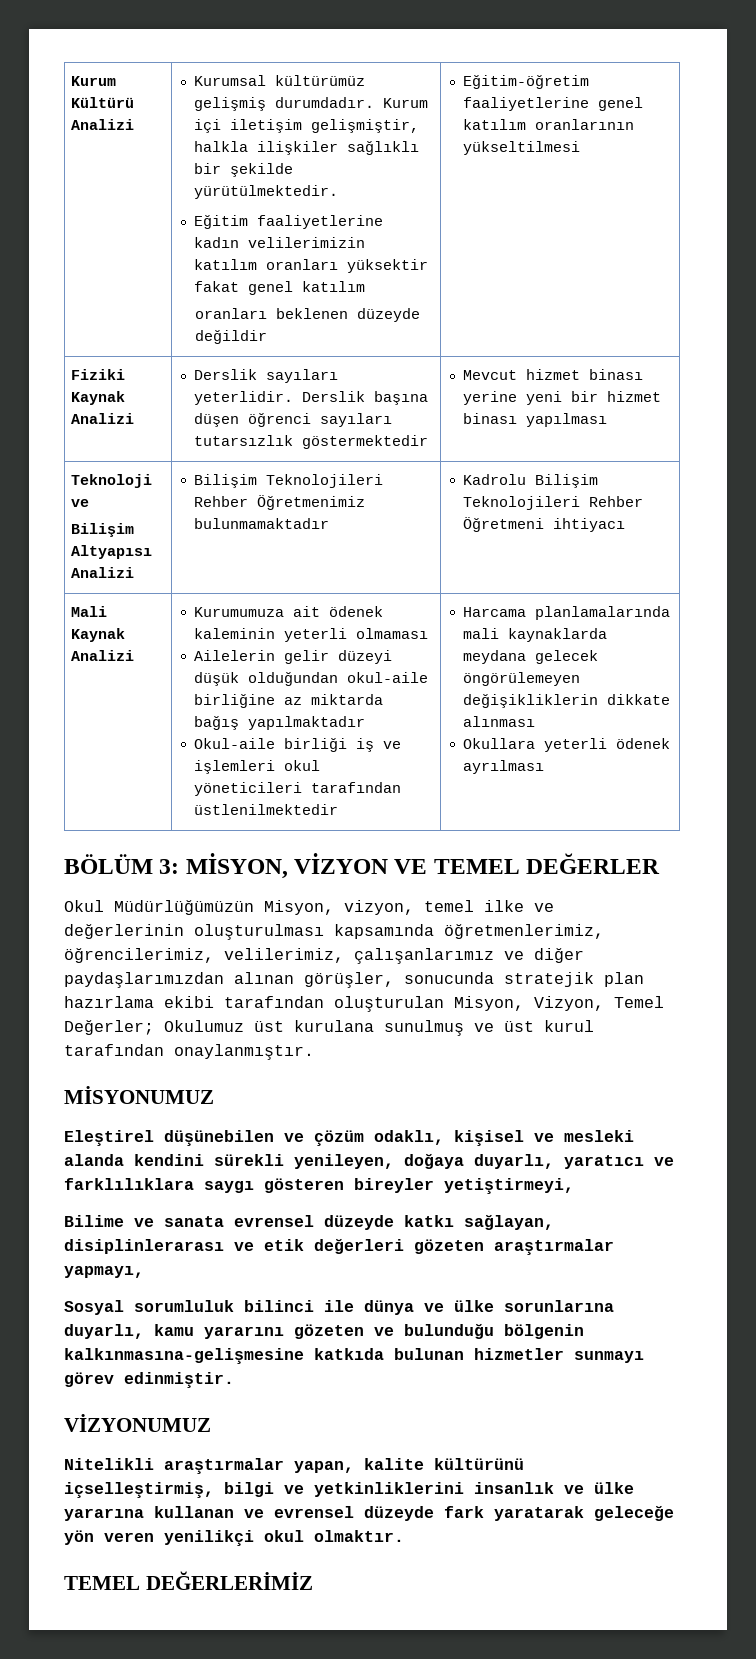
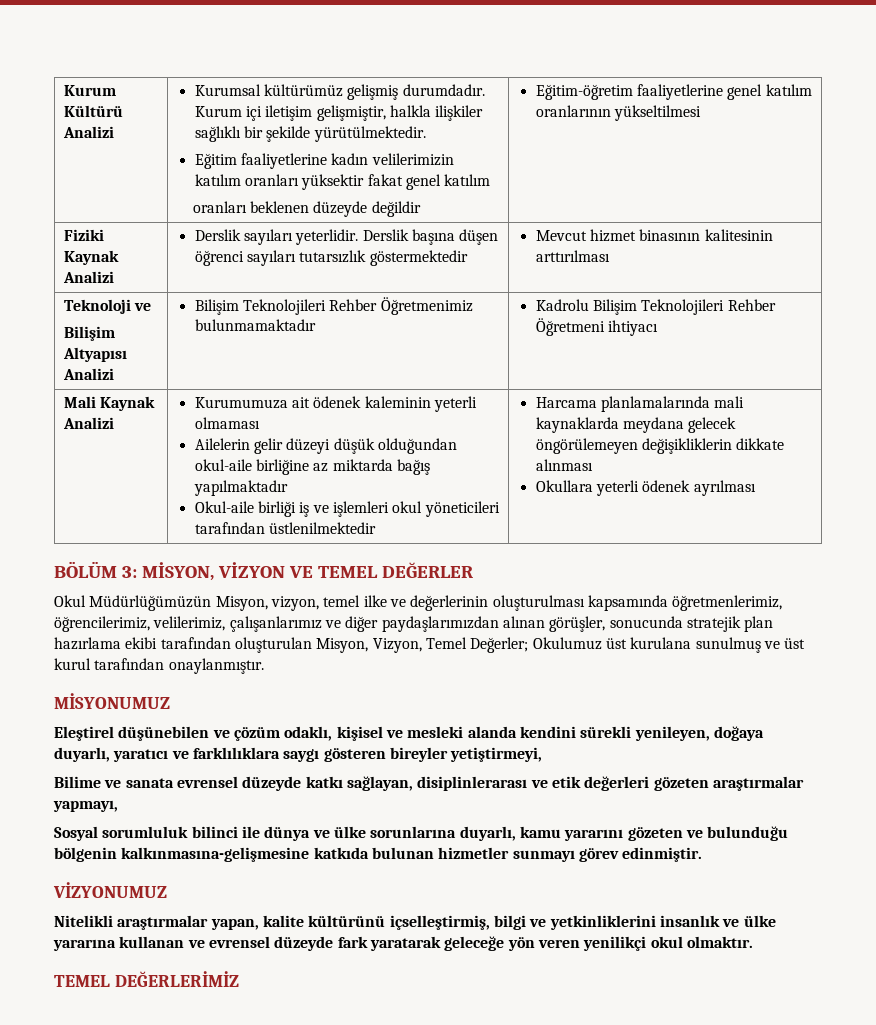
- Fiziki Kaynak Analizi | Derslik sayıları yeterlidir. Derslik başına düşen öğrenci sayıları tutarsızlık göstermektedir | Mevcut hizmet binası yerine yeni bir hizmet binası yapılması
+ Fiziki Kaynak Analizi | Derslik sayıları yeterlidir. Derslik başına düşen öğrenci sayıları tutarsızlık göstermektedir | Mevcut hizmet binasının kalitesinin arttırılması

